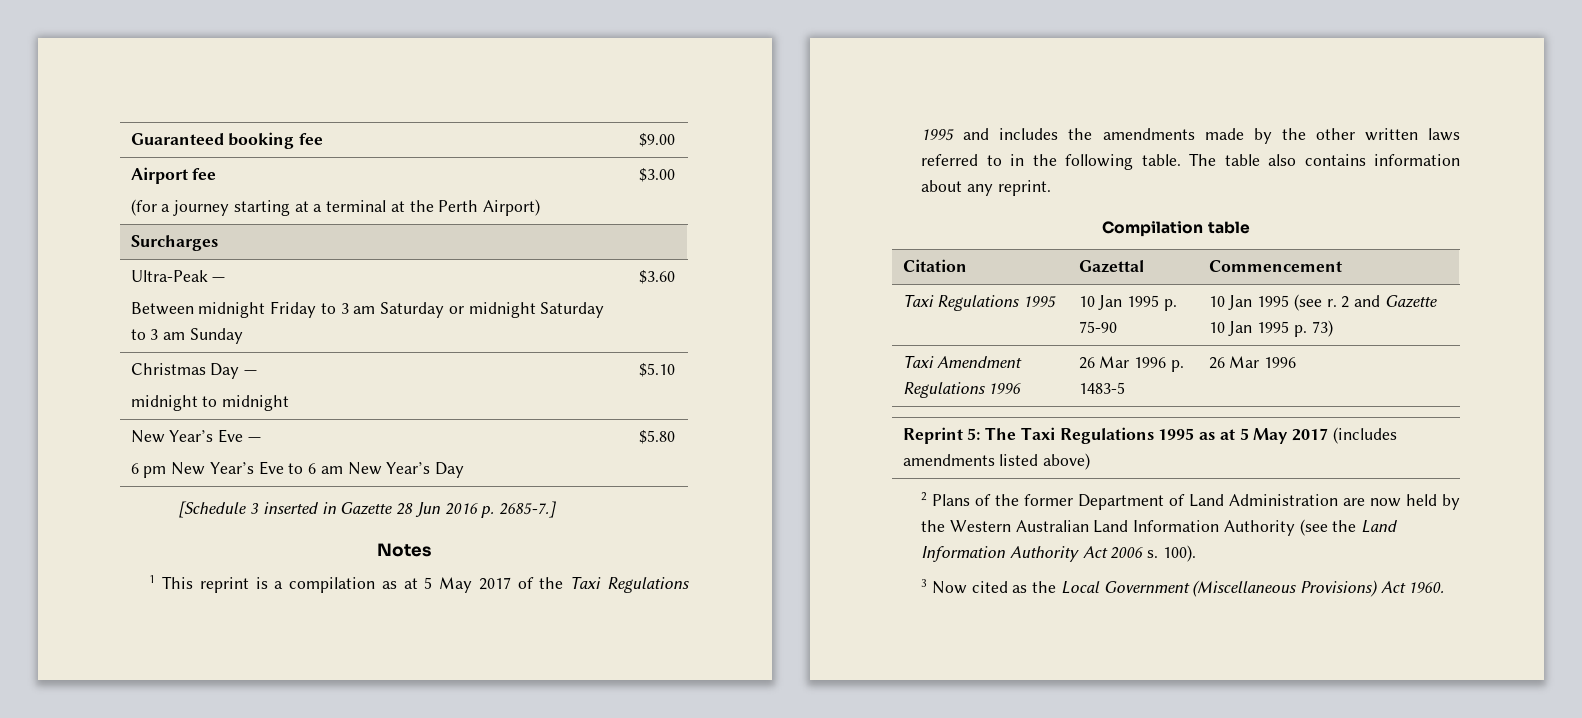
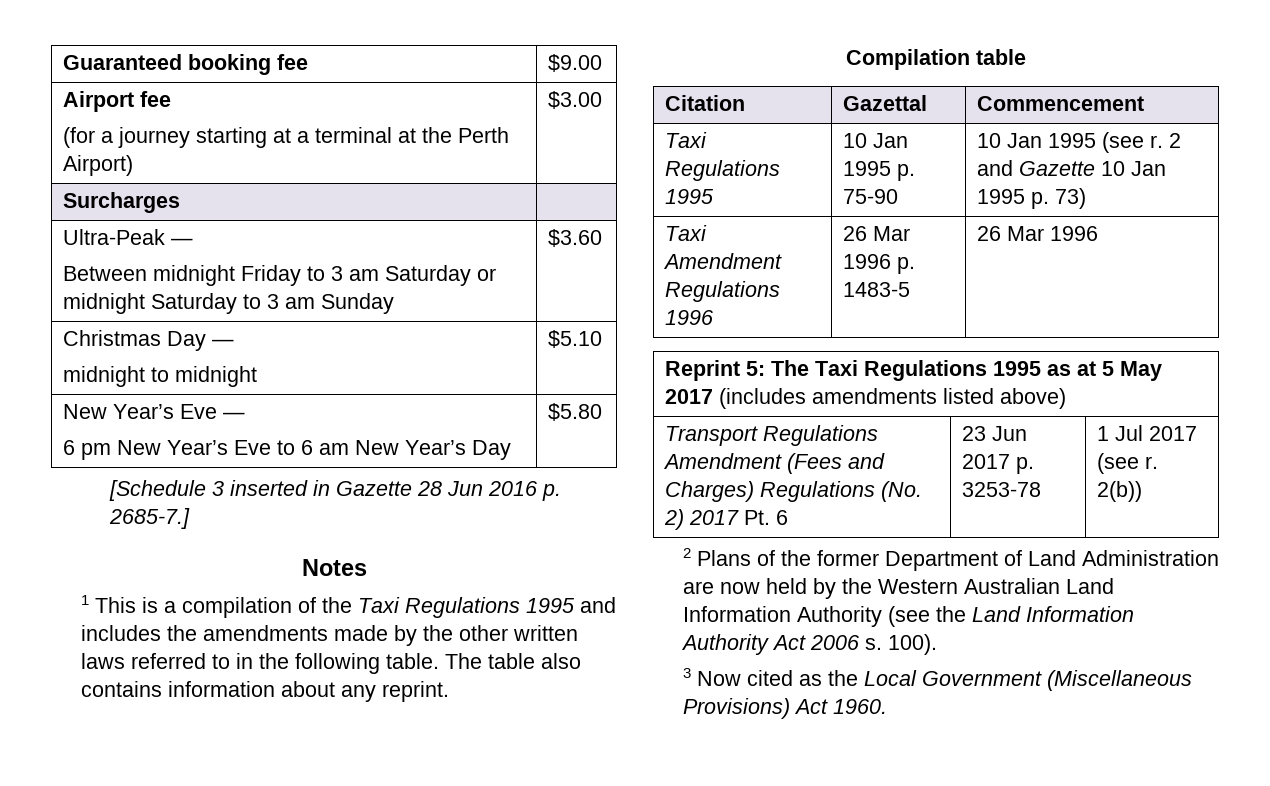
- 1 This reprint is a compilation as at 5 May 2017 of the Taxi Regulations 1995 and includes the amendments made by the other written laws referred to in the following table.
+ 1 This is a compilation of the Taxi Regulations 1995 and includes the amendments made by the other written laws referred to in the following table.
+ Transport Regulations Amendment (Fees and Charges) Regulations (No. 2) 2017 Pt. 6 | 23 Jun 2017 p. 3253-78 | 1 Jul 2017 (see r. 2(b))

